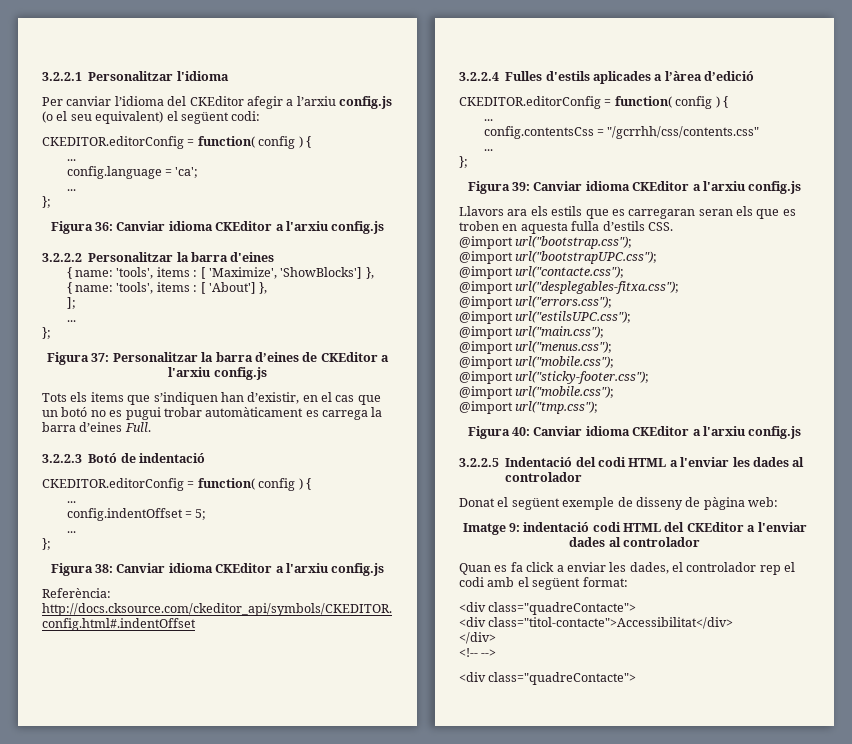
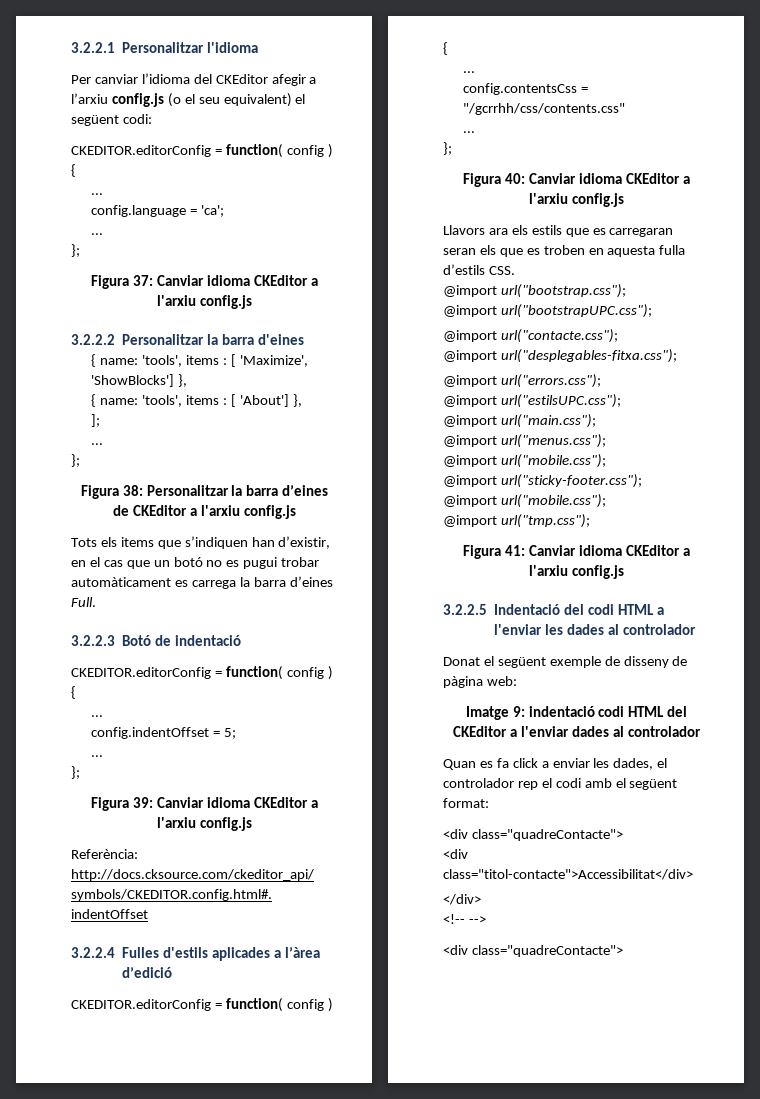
- Figura 36: Canviar idioma CKEditor a l'arxiu config.js
+ Figura 37: Canviar idioma CKEditor a l'arxiu config.js
- Figura 37: Personalitzar la barra d’eines de CKEditor a l'arxiu config.js
+ Figura 38: Personalitzar la barra d’eines de CKEditor a l'arxiu config.js
- Figura 38: Canviar idioma CKEditor a l'arxiu config.js
+ Figura 39: Canviar idioma CKEditor a l'arxiu config.js
- Figura 39: Canviar idioma CKEditor a l'arxiu config.js
+ Figura 40: Canviar idioma CKEditor a l'arxiu config.js
- Figura 40: Canviar idioma CKEditor a l'arxiu config.js
+ Figura 41: Canviar idioma CKEditor a l'arxiu config.js

